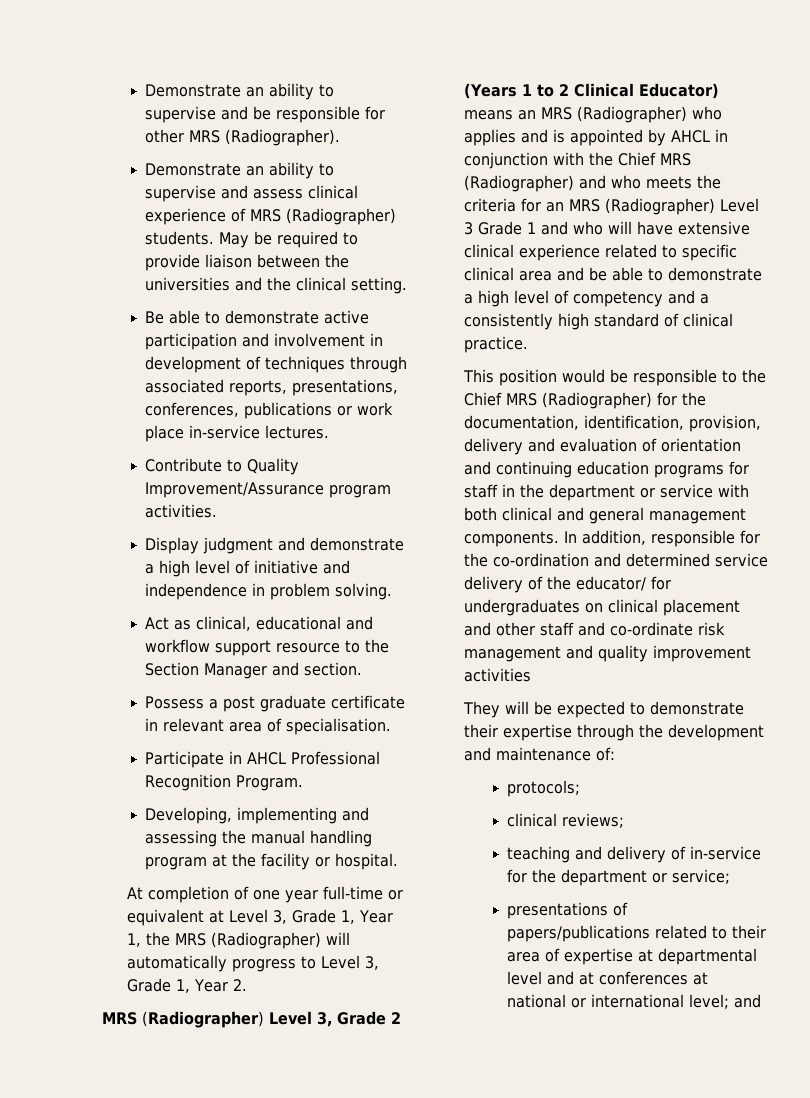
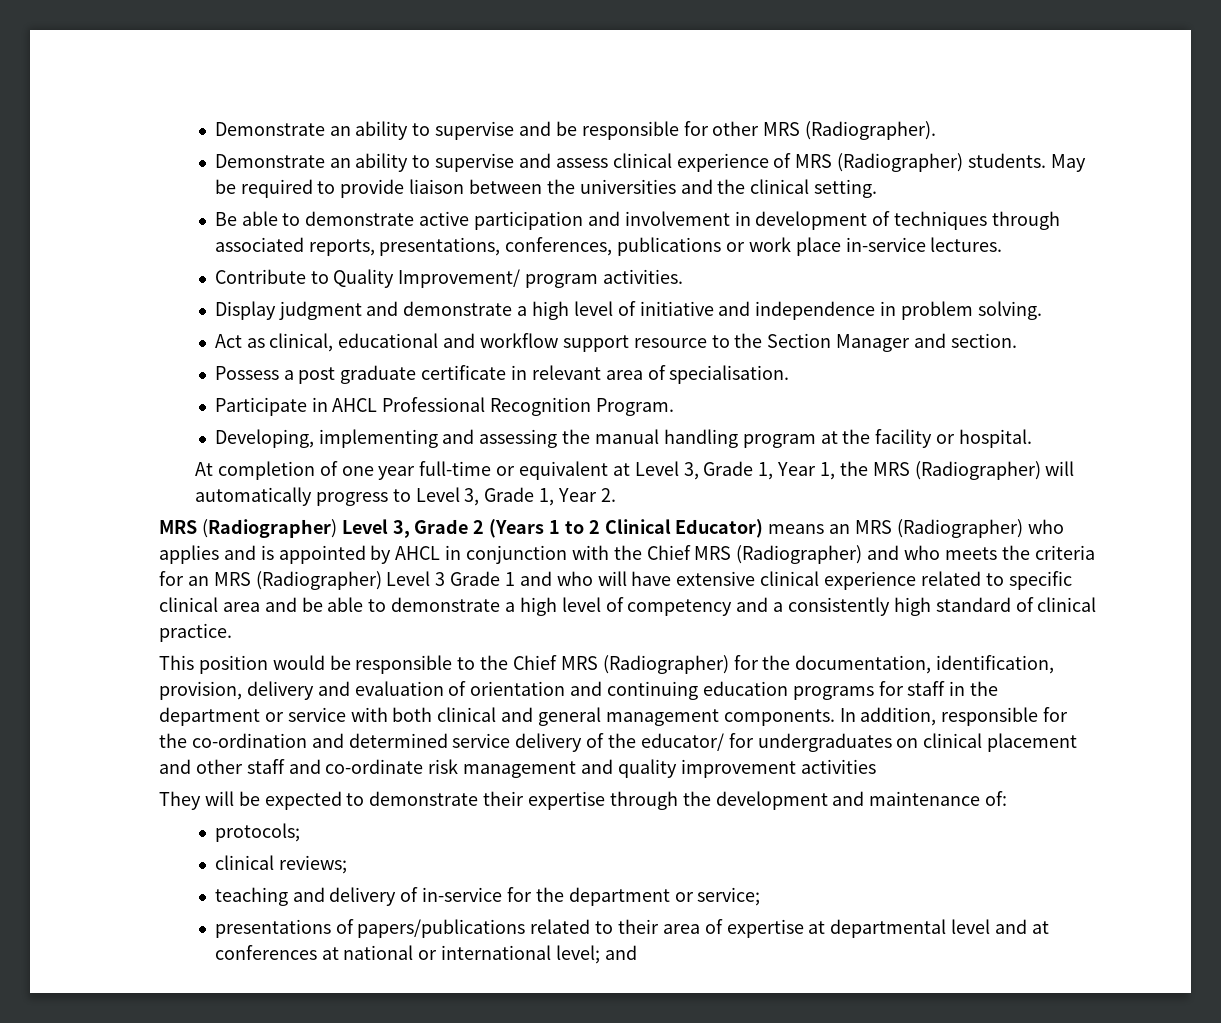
- Contribute to Quality Improvement/Assurance program activities.
+ Contribute to Quality Improvement/ program activities.

